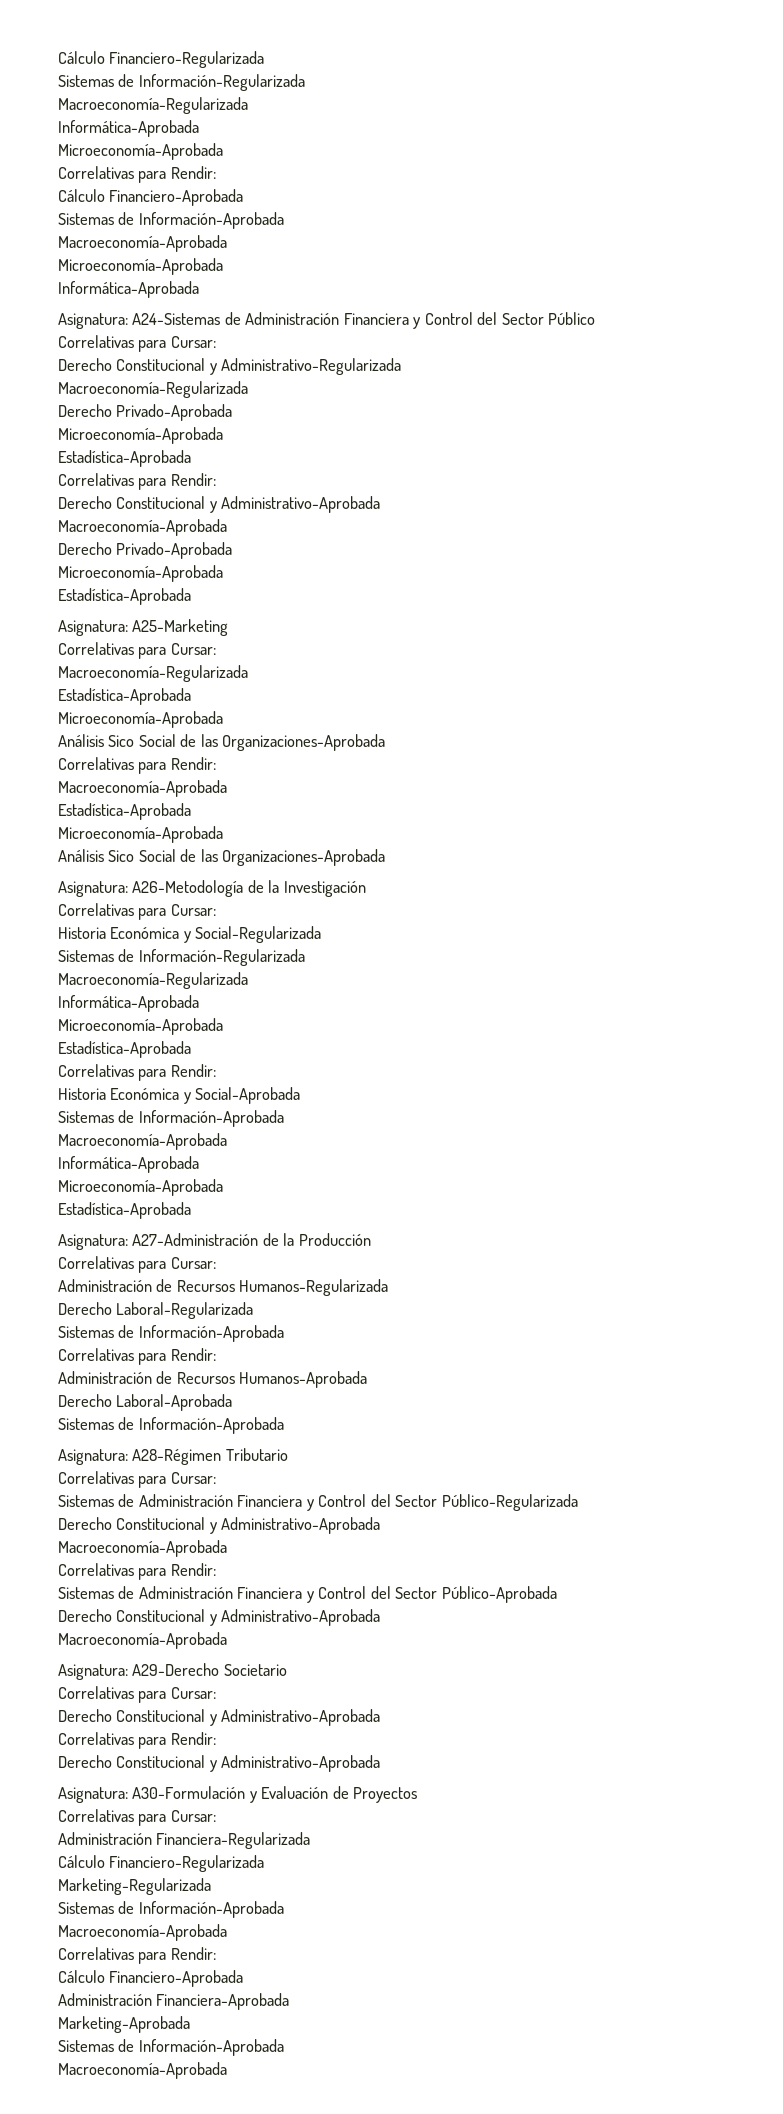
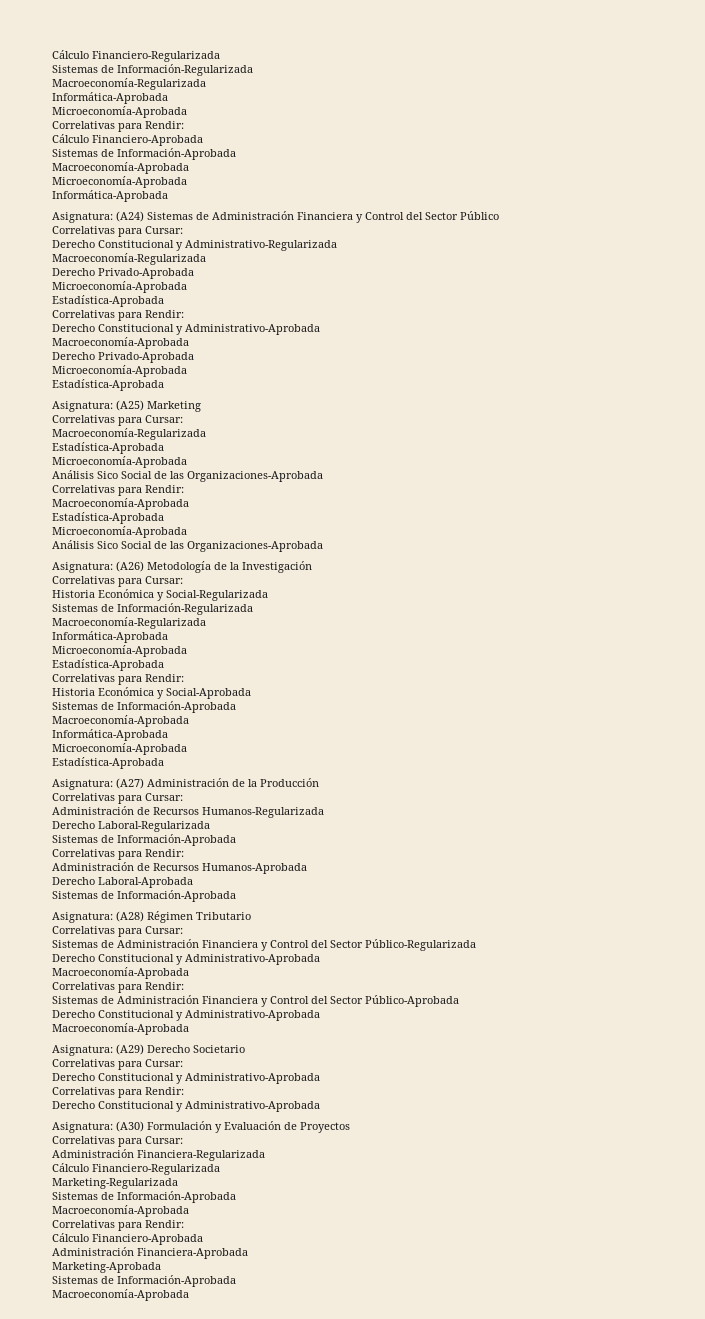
- Asignatura: A24-Sistemas de Administración Financiera y Control del Sector Público
+ Asignatura: (A24) Sistemas de Administración Financiera y Control del Sector Público
- Asignatura: A25-Marketing
+ Asignatura: (A25) Marketing
- Asignatura: A26-Metodología de la Investigación
+ Asignatura: (A26) Metodología de la Investigación
- Asignatura: A27-Administración de la Producción
+ Asignatura: (A27) Administración de la Producción
- Asignatura: A28-Régimen Tributario
+ Asignatura: (A28) Régimen Tributario
- Asignatura: A29-Derecho Societario
+ Asignatura: (A29) Derecho Societario
- Asignatura: A30-Formulación y Evaluación de Proyectos
+ Asignatura: (A30) Formulación y Evaluación de Proyectos

